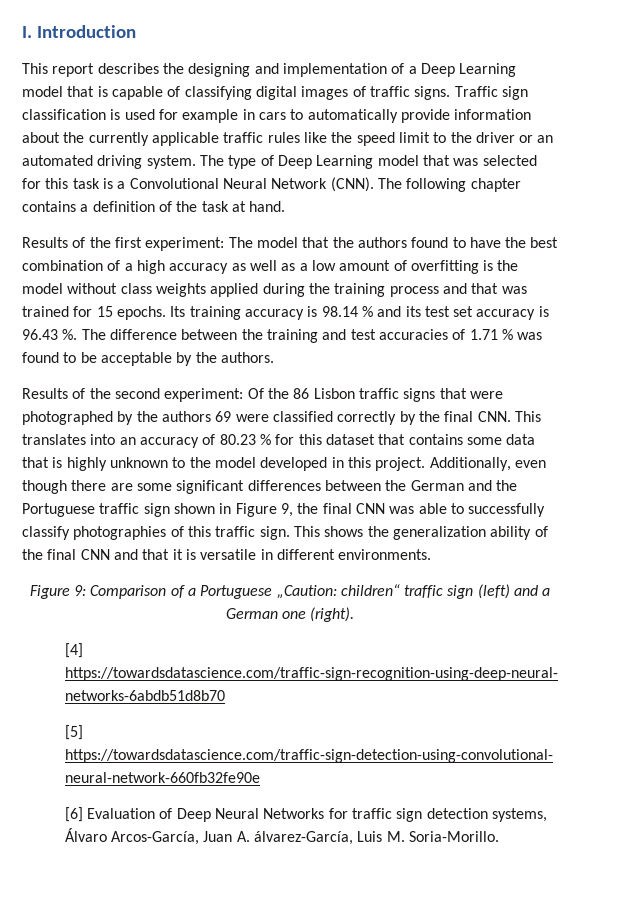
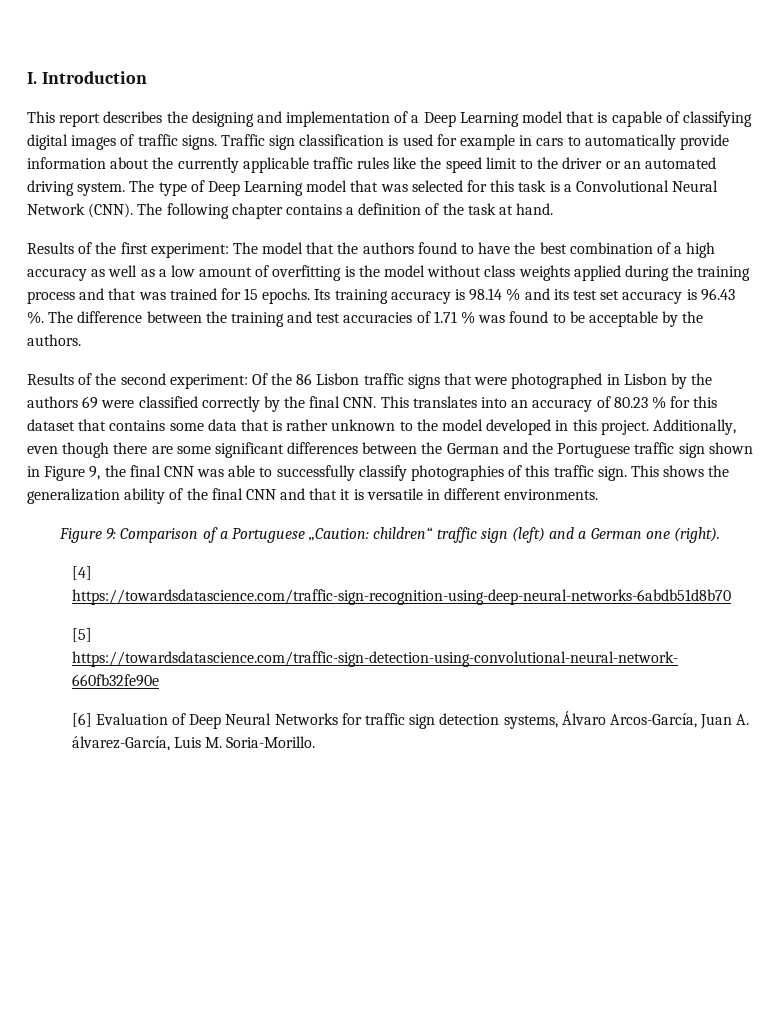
- Results of the second experiment: Of the 86 Lisbon traffic signs that were photographed by the authors 69 were classified correctly by the final CNN. This translates into an accuracy of 80.23 % for this dataset that contains some data that is highly unknown to the model developed in this project.
+ Results of the second experiment: Of the 86 Lisbon traffic signs that were photographed in Lisbon by the authors 69 were classified correctly by the final CNN. This translates into an accuracy of 80.23 % for this dataset that contains some data that is rather unknown to the model developed in this project.

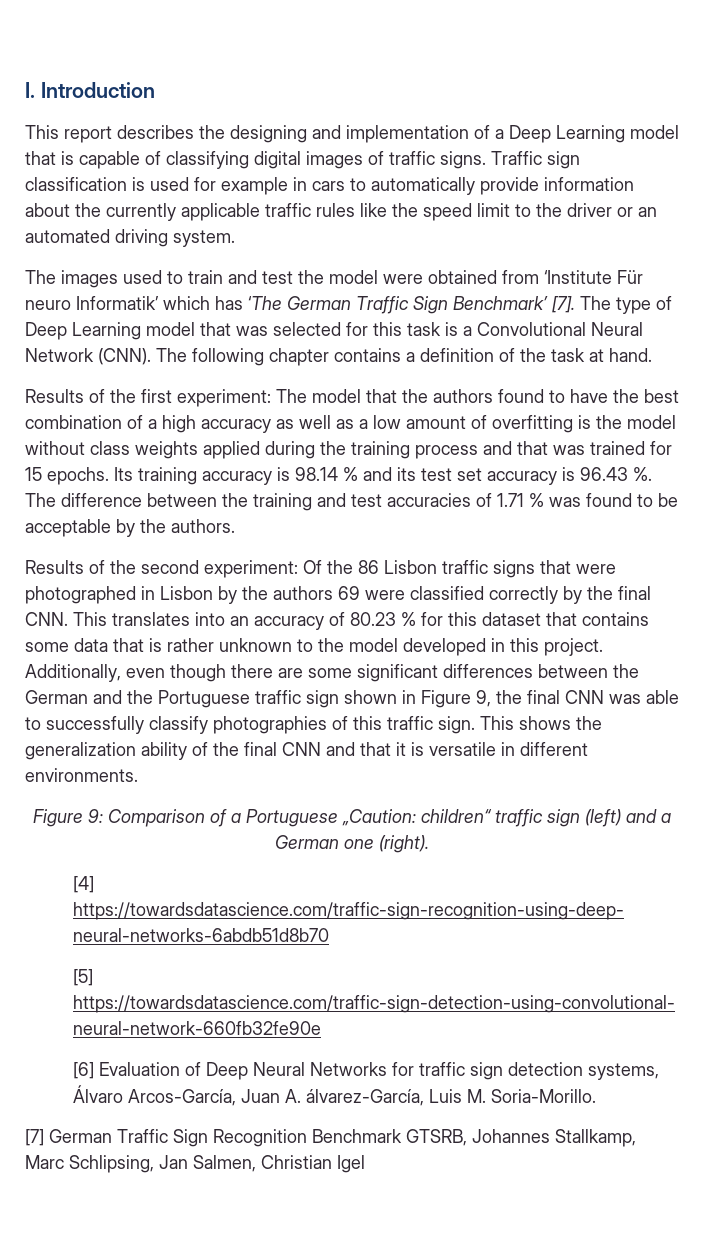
- Traffic sign classification is used for example in cars to automatically provide information about the currently applicable traffic rules like the speed limit to the driver or an automated driving system. The type of Deep Learning model that was selected for this task is a Convolutional Neural Network (CNN).
+ Traffic sign classification is used for example in cars to automatically provide information about the currently applicable traffic rules like the speed limit to the driver or an automated driving system.
+ The images used to train and test the model were obtained from ‘Institute Für neuro Informatik’ which has ‘The German Traffic Sign Benchmark’ [7]. The type of Deep Learning model that was selected for this task is a Convolutional Neural Network (CNN).
+ [7] German Traffic Sign Recognition Benchmark GTSRB, Johannes Stallkamp, Marc Schlipsing, Jan Salmen, Christian Igel

